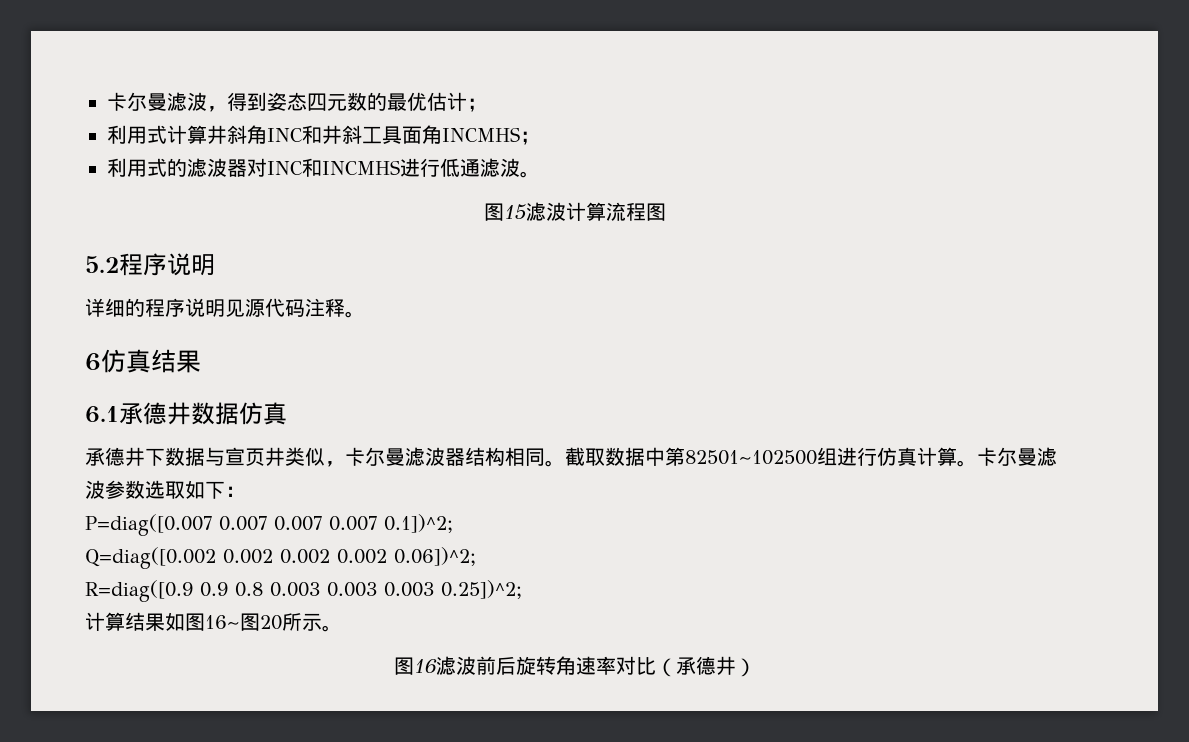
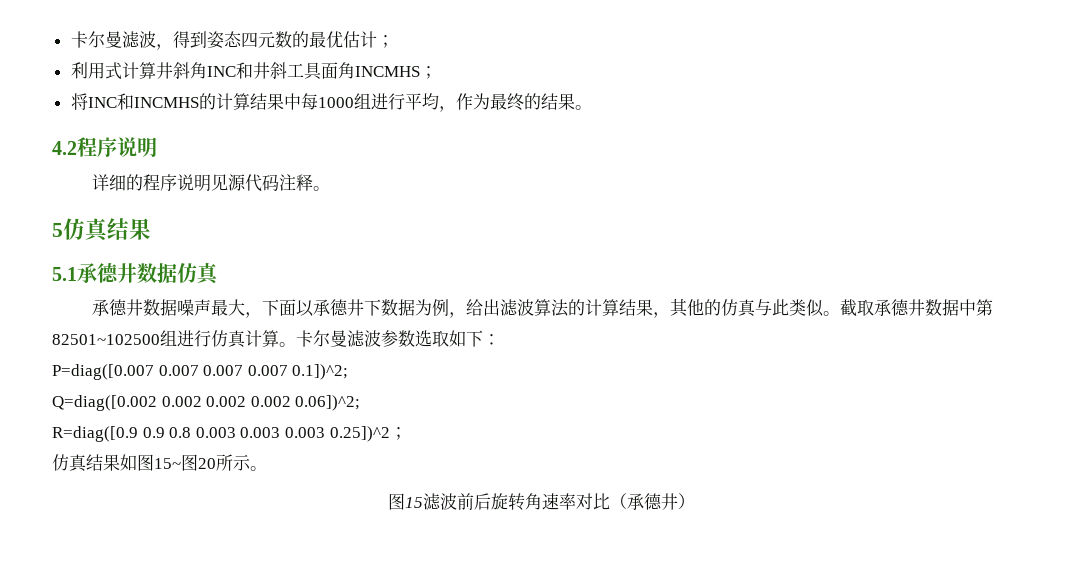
- 利用式的滤波器对INC和INCMHS进行低通滤波。
- 图15滤波计算流程图
- 5.2程序说明
+ 将INC和INCMHS的计算结果中每1000组进行平均，作为最终的结果。
+ 4.2程序说明
- 6仿真结果
+ 5仿真结果
- 6.1承德井数据仿真
+ 5.1承德井数据仿真
- 承德井下数据与宣页井类似，卡尔曼滤波器结构相同。截取数据中第82501~102500组进行仿真计算。
+ 承德井数据噪声最大，下面以承德井下数据为例，给出滤波算法的计算结果，其他的仿真与此类似。截取承德井数据中第82501~102500组进行仿真计算。
- R=diag([0.9 0.9 0.8 0.003 0.003 0.003 0.25])^2;
- 计算结果如图16~图20所示。
+ R=diag([0.9 0.9 0.8 0.003 0.003 0.003 0.25])^2；
+ 仿真结果如图15~图20所示。
- 图16滤波前后旋转角速率对比（承德井）
+ 图15滤波前后旋转角速率对比（承德井）

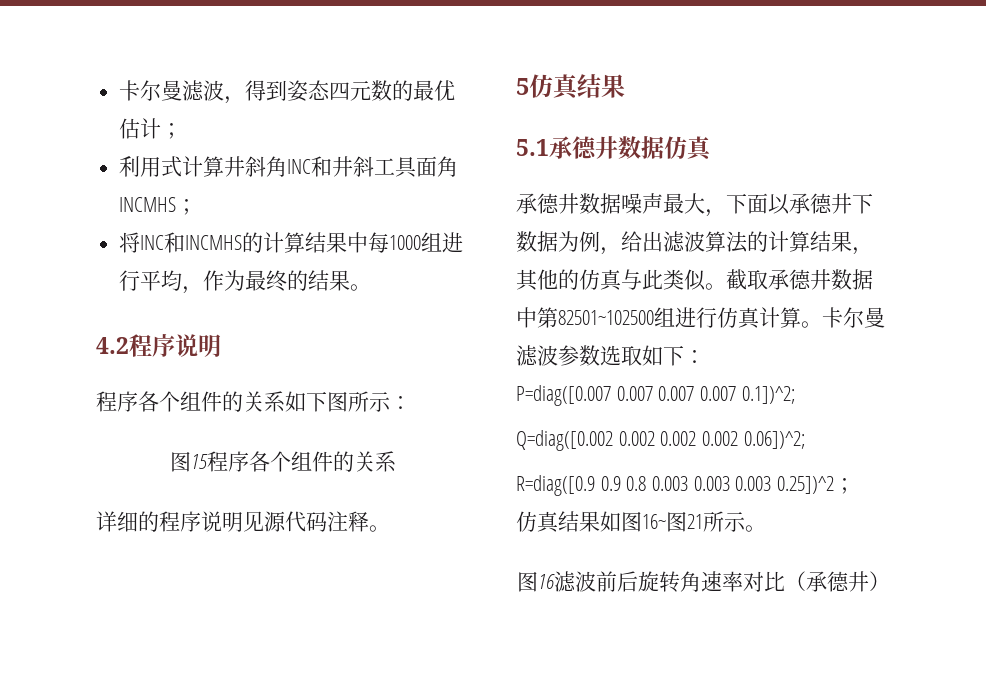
+ 程序各个组件的关系如下图所示：
+ 图15程序各个组件的关系
- 仿真结果如图15~图20所示。
+ 仿真结果如图16~图21所示。
- 图15滤波前后旋转角速率对比（承德井）
+ 图16滤波前后旋转角速率对比（承德井）

